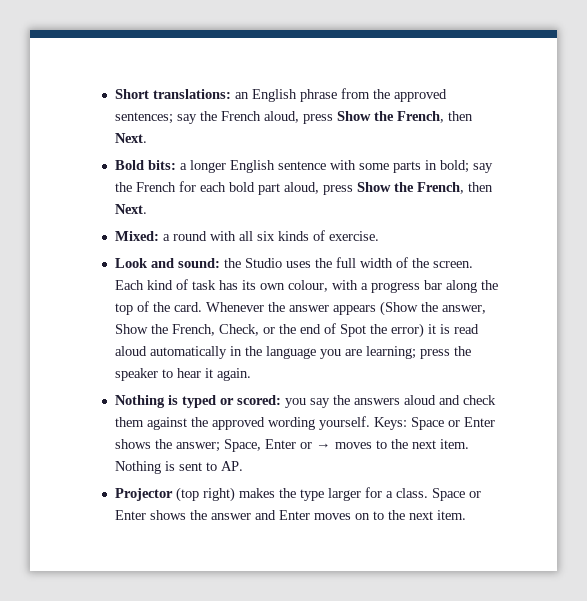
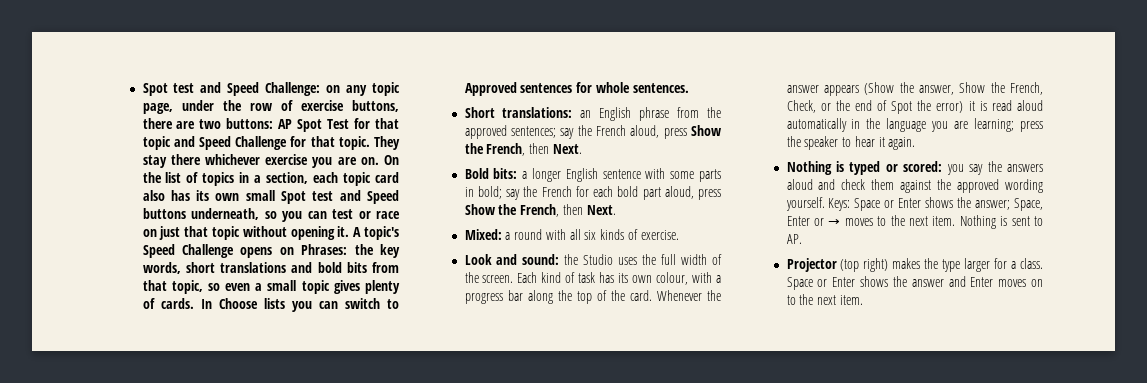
+ Spot test and Speed Challenge: on any topic page, under the row of exercise buttons, there are two buttons: AP Spot Test for that topic and Speed Challenge for that topic. They stay there whichever exercise you are on. On the list of topics in a section, each topic card also has its own small Spot test and Speed buttons underneath, so you can test or race on just that topic without opening it. A topic's Speed Challenge opens on Phrases: the key words, short translations and bold bits from that topic, so even a small topic gives plenty of cards. In Choose lists you can switch to Approved sentences for whole sentences.

